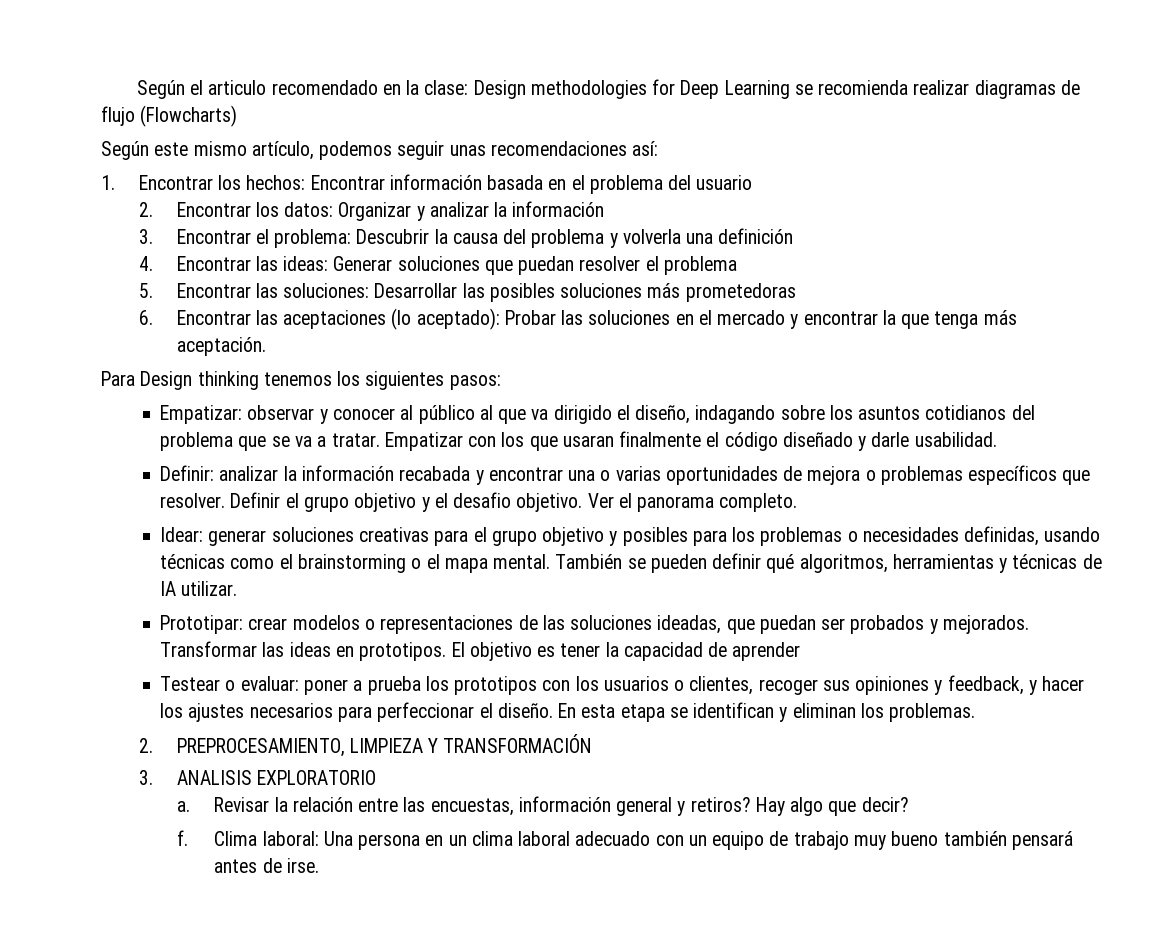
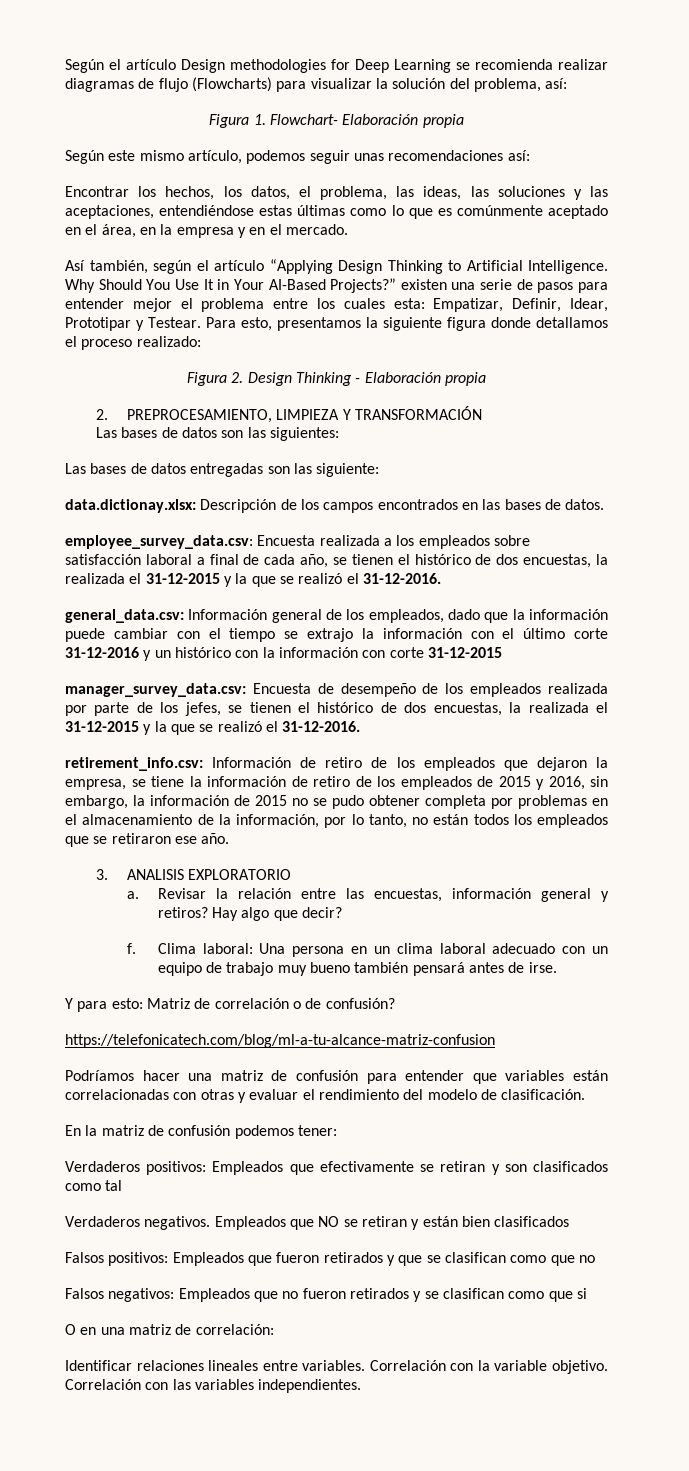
- Según el articulo recomendado en la clase: Design methodologies for Deep Learning se recomienda realizar diagramas de flujo (Flowcharts)
+ Según el artículo Design methodologies for Deep Learning se recomienda realizar diagramas de flujo (Flowcharts) para visualizar la solución del problema, así:
+ Figura 1. Flowchart- Elaboración propia
- 1. Encontrar los hechos: Encontrar información basada en el problema del usuario
- 2. Encontrar los datos: Organizar y analizar la información
- 3. Encontrar el problema: Descubrir la causa del problema y volverla una definición
- 4. Encontrar las ideas: Generar soluciones que puedan resolver el problema
- 5. Encontrar las soluciones: Desarrollar las posibles soluciones más prometedoras
- 6. Encontrar las aceptaciones (lo aceptado): Probar las soluciones en el mercado y encontrar la que tenga más aceptación.
- Para Design thinking tenemos los siguientes pasos:
- Empatizar: observar y conocer al público al que va dirigido el diseño, indagando sobre los asuntos cotidianos del problema que se va a tratar. Empatizar con los que usaran finalmente el código diseñado y darle usabilidad.
- Definir: analizar la información recabada y encontrar una o varias oportunidades de mejora o problemas específicos que resolver. Definir el grupo objetivo y el desafio objetivo. Ver el panorama completo.
- Idear: generar soluciones creativas para el grupo objetivo y posibles para los problemas o necesidades definidas, usando técnicas como el brainstorming o el mapa mental. También se pueden definir qué algoritmos, herramientas y técnicas de IA utilizar.
- Prototipar: crear modelos o representaciones de las soluciones ideadas, que puedan ser probados y mejorados. Transformar las ideas en prototipos. El objetivo es tener la capacidad de aprender
- Testear o evaluar: poner a prueba los prototipos con los usuarios o clientes, recoger sus opiniones y feedback, y hacer los ajustes necesarios para perfeccionar el diseño. En esta etapa se identifican y eliminan los problemas.
+ Encontrar los hechos, los datos, el problema, las ideas, las soluciones y las aceptaciones, entendiéndose estas últimas como lo que es comúnmente aceptado en el área, en la empresa y en el mercado.
+ Así también, según el artículo “Applying Design Thinking to Artificial Intelligence. Why Should You Use It in Your AI-Based Projects?” existen una serie de pasos para entender mejor el problema entre los cuales esta: Empatizar, Definir, Idear, Prototipar y Testear. Para esto, presentamos la siguiente figura donde detallamos el proceso realizado:
+ Figura 2. Design Thinking - Elaboración propia
+ Las bases de datos son las siguientes:
+ Las bases de datos entregadas son las siguiente:
+ data.dictionay.xlsx: Descripción de los campos encontrados en las bases de datos.
+ employee_survey_data.csv: Encuesta realizada a los empleados sobre satisfacción laboral a final de cada año, se tienen el histórico de dos encuestas, la realizada el 31-12-2015 y la que se realizó el 31-12-2016.
+ general_data.csv: Información general de los empleados, dado que la información puede cambiar con el tiempo se extrajo la información con el último corte 31-12-2016 y un histórico con la información con corte 31-12-2015
+ manager_survey_data.csv: Encuesta de desempeño de los empleados realizada por parte de los jefes, se tienen el histórico de dos encuestas, la realizada el 31-12-2015 y la que se realizó el 31-12-2016.
+ retirement_info.csv: Información de retiro de los empleados que dejaron la empresa, se tiene la información de retiro de los empleados de 2015 y 2016, sin embargo, la información de 2015 no se pudo obtener completa por problemas en el almacenamiento de la información, por lo tanto, no están todos los empleados que se retiraron ese año.
+ Y para esto: Matriz de correlación o de confusión?
+ https://telefonicatech.com/blog/ml-a-tu-alcance-matriz-confusion
+ Podríamos hacer una matriz de confusión para entender que variables están correlacionadas con otras y evaluar el rendimiento del modelo de clasificación.
+ En la matriz de confusión podemos tener:
+ Verdaderos positivos: Empleados que efectivamente se retiran y son clasificados como tal
+ Verdaderos negativos. Empleados que NO se retiran y están bien clasificados
+ Falsos positivos: Empleados que fueron retirados y que se clasifican como que no
+ Falsos negativos: Empleados que no fueron retirados y se clasifican como que si
+ O en una matriz de correlación:
+ Identificar relaciones lineales entre variables. Correlación con la variable objetivo. Correlación con las variables independientes.

